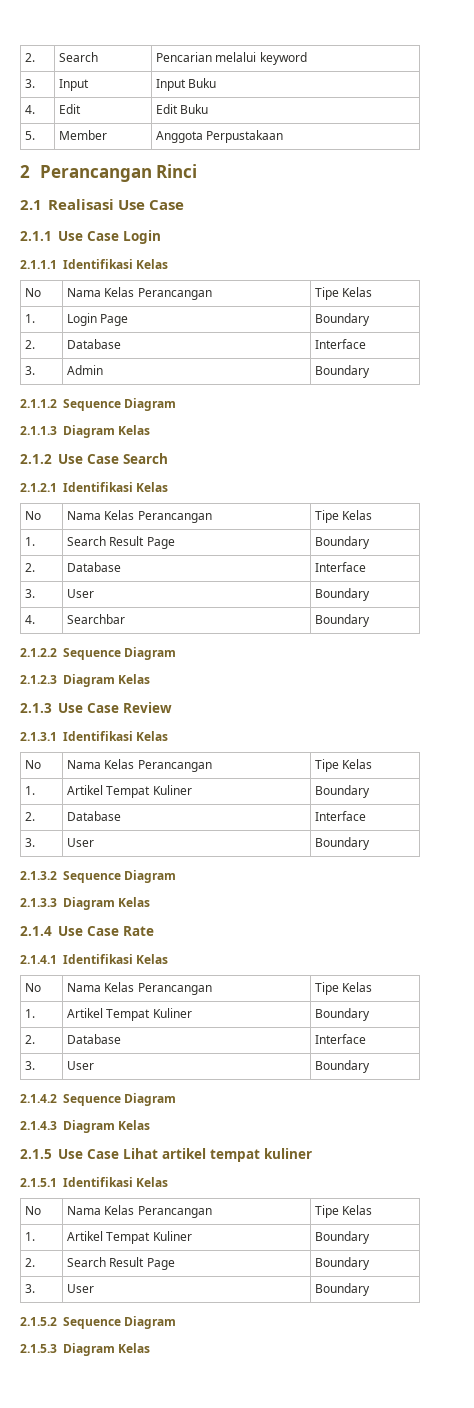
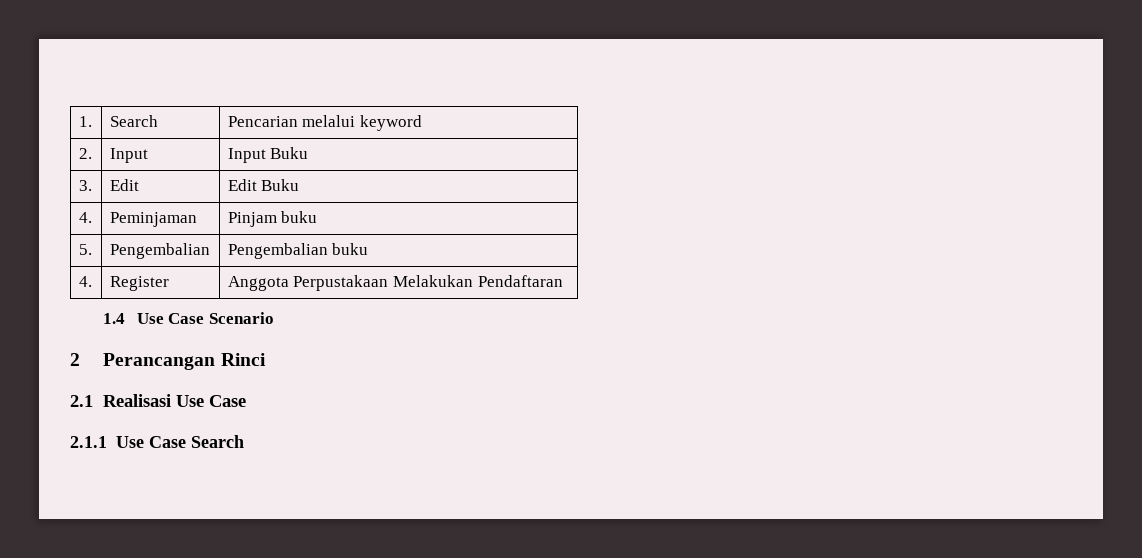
- 2. | Search | Pencarian melalui keyword
+ 1. | Search | Pencarian melalui keyword
- 3. | Input | Input Buku
+ 2. | Input | Input Buku
- 4. | Edit | Edit Buku
+ 3. | Edit | Edit Buku
- 5. | Member | Anggota Perpustakaan
+ 4. | Peminjaman | Pinjam buku
+ 5. | Pengembalian | Pengembalian buku
+ 4. | Register | Anggota Perpustakaan Melakukan Pendaftaran
+ 1.4 Use Case Scenario
- 2.1.1 Use Case Login
- 2.1.1.1 Identifikasi Kelas
- No | Nama Kelas Perancangan | Tipe Kelas
- 1. | Login Page | Boundary
- 2. | Database | Interface
- 3. | Admin | Boundary
- 2.1.1.2 Sequence Diagram
- 2.1.1.3 Diagram Kelas
- 2.1.2 Use Case Search
- 2.1.2.1 Identifikasi Kelas
- No | Nama Kelas Perancangan | Tipe Kelas
- 1. | Search Result Page | Boundary
- 2. | Database | Interface
- 3. | User | Boundary
- 4. | Searchbar | Boundary
- 2.1.2.2 Sequence Diagram
- 2.1.2.3 Diagram Kelas
- 2.1.3 Use Case Review
- 2.1.3.1 Identifikasi Kelas
- No | Nama Kelas Perancangan | Tipe Kelas
- 1. | Artikel Tempat Kuliner | Boundary
- 2. | Database | Interface
- 3. | User | Boundary
- 2.1.3.2 Sequence Diagram
- 2.1.3.3 Diagram Kelas
- 2.1.4 Use Case Rate
- 2.1.4.1 Identifikasi Kelas
- No | Nama Kelas Perancangan | Tipe Kelas
- 1. | Artikel Tempat Kuliner | Boundary
- 2. | Database | Interface
- 3. | User | Boundary
- 2.1.4.2 Sequence Diagram
- 2.1.4.3 Diagram Kelas
- 2.1.5 Use Case Lihat artikel tempat kuliner
- 2.1.5.1 Identifikasi Kelas
- No | Nama Kelas Perancangan | Tipe Kelas
- 1. | Artikel Tempat Kuliner | Boundary
- 2. | Search Result Page | Boundary
- 3. | User | Boundary
- 2.1.5.2 Sequence Diagram
- 2.1.5.3 Diagram Kelas
+ 2.1.1 Use Case Search

